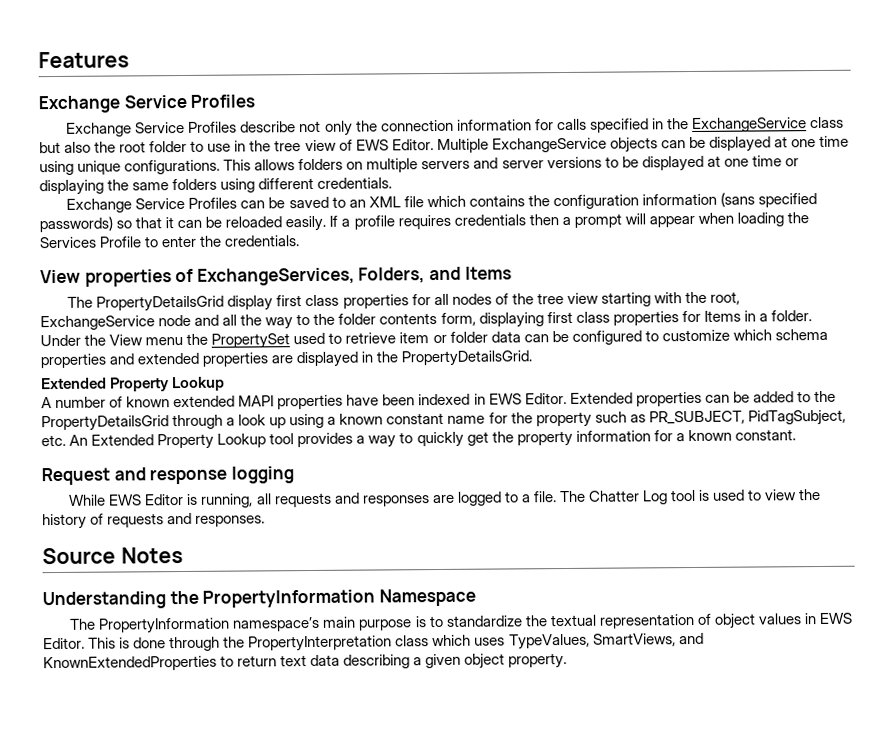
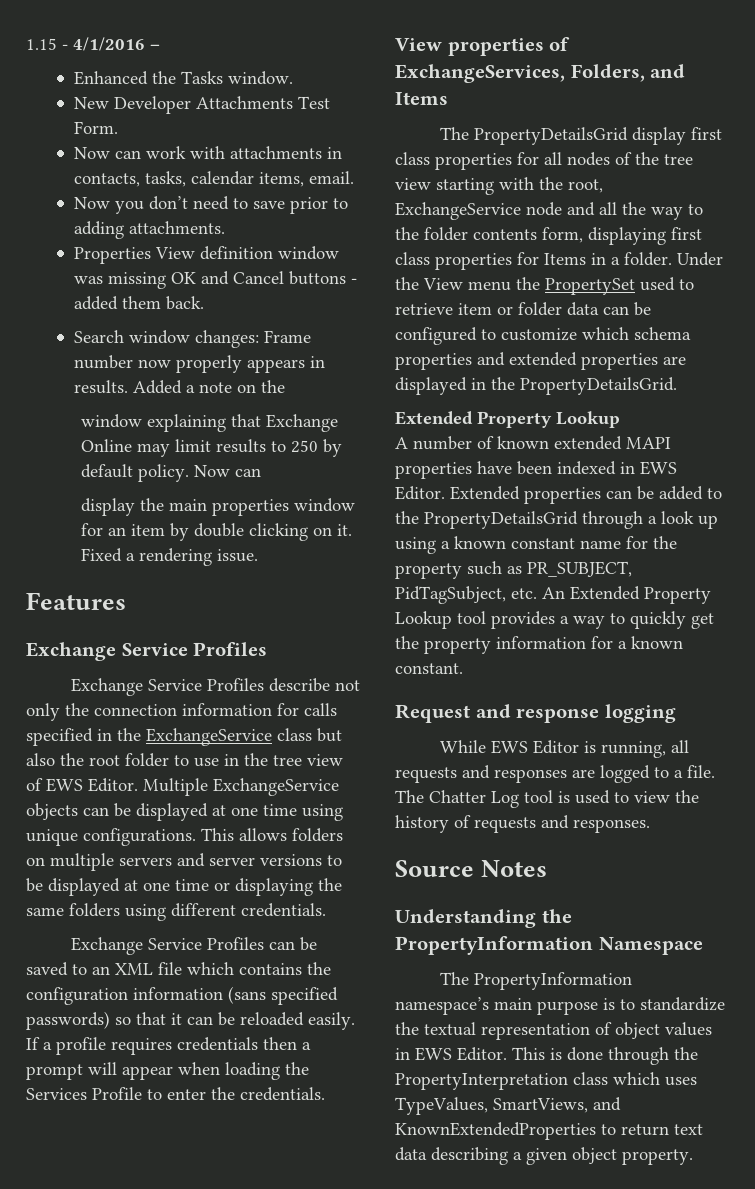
+ 1.15 - 4/1/2016 –
+ Enhanced the Tasks window.
+ New Developer Attachments Test Form.
+ Now can work with attachments in contacts, tasks, calendar items, email.
+ Now you don’t need to save prior to adding attachments.
+ Properties View definition window was missing OK and Cancel buttons - added them back.
+ Search window changes: Frame number now properly appears in results. Added a note on the
+ window explaining that Exchange Online may limit results to 250 by default policy. Now can
+ display the main properties window for an item by double clicking on it. Fixed a rendering issue.

